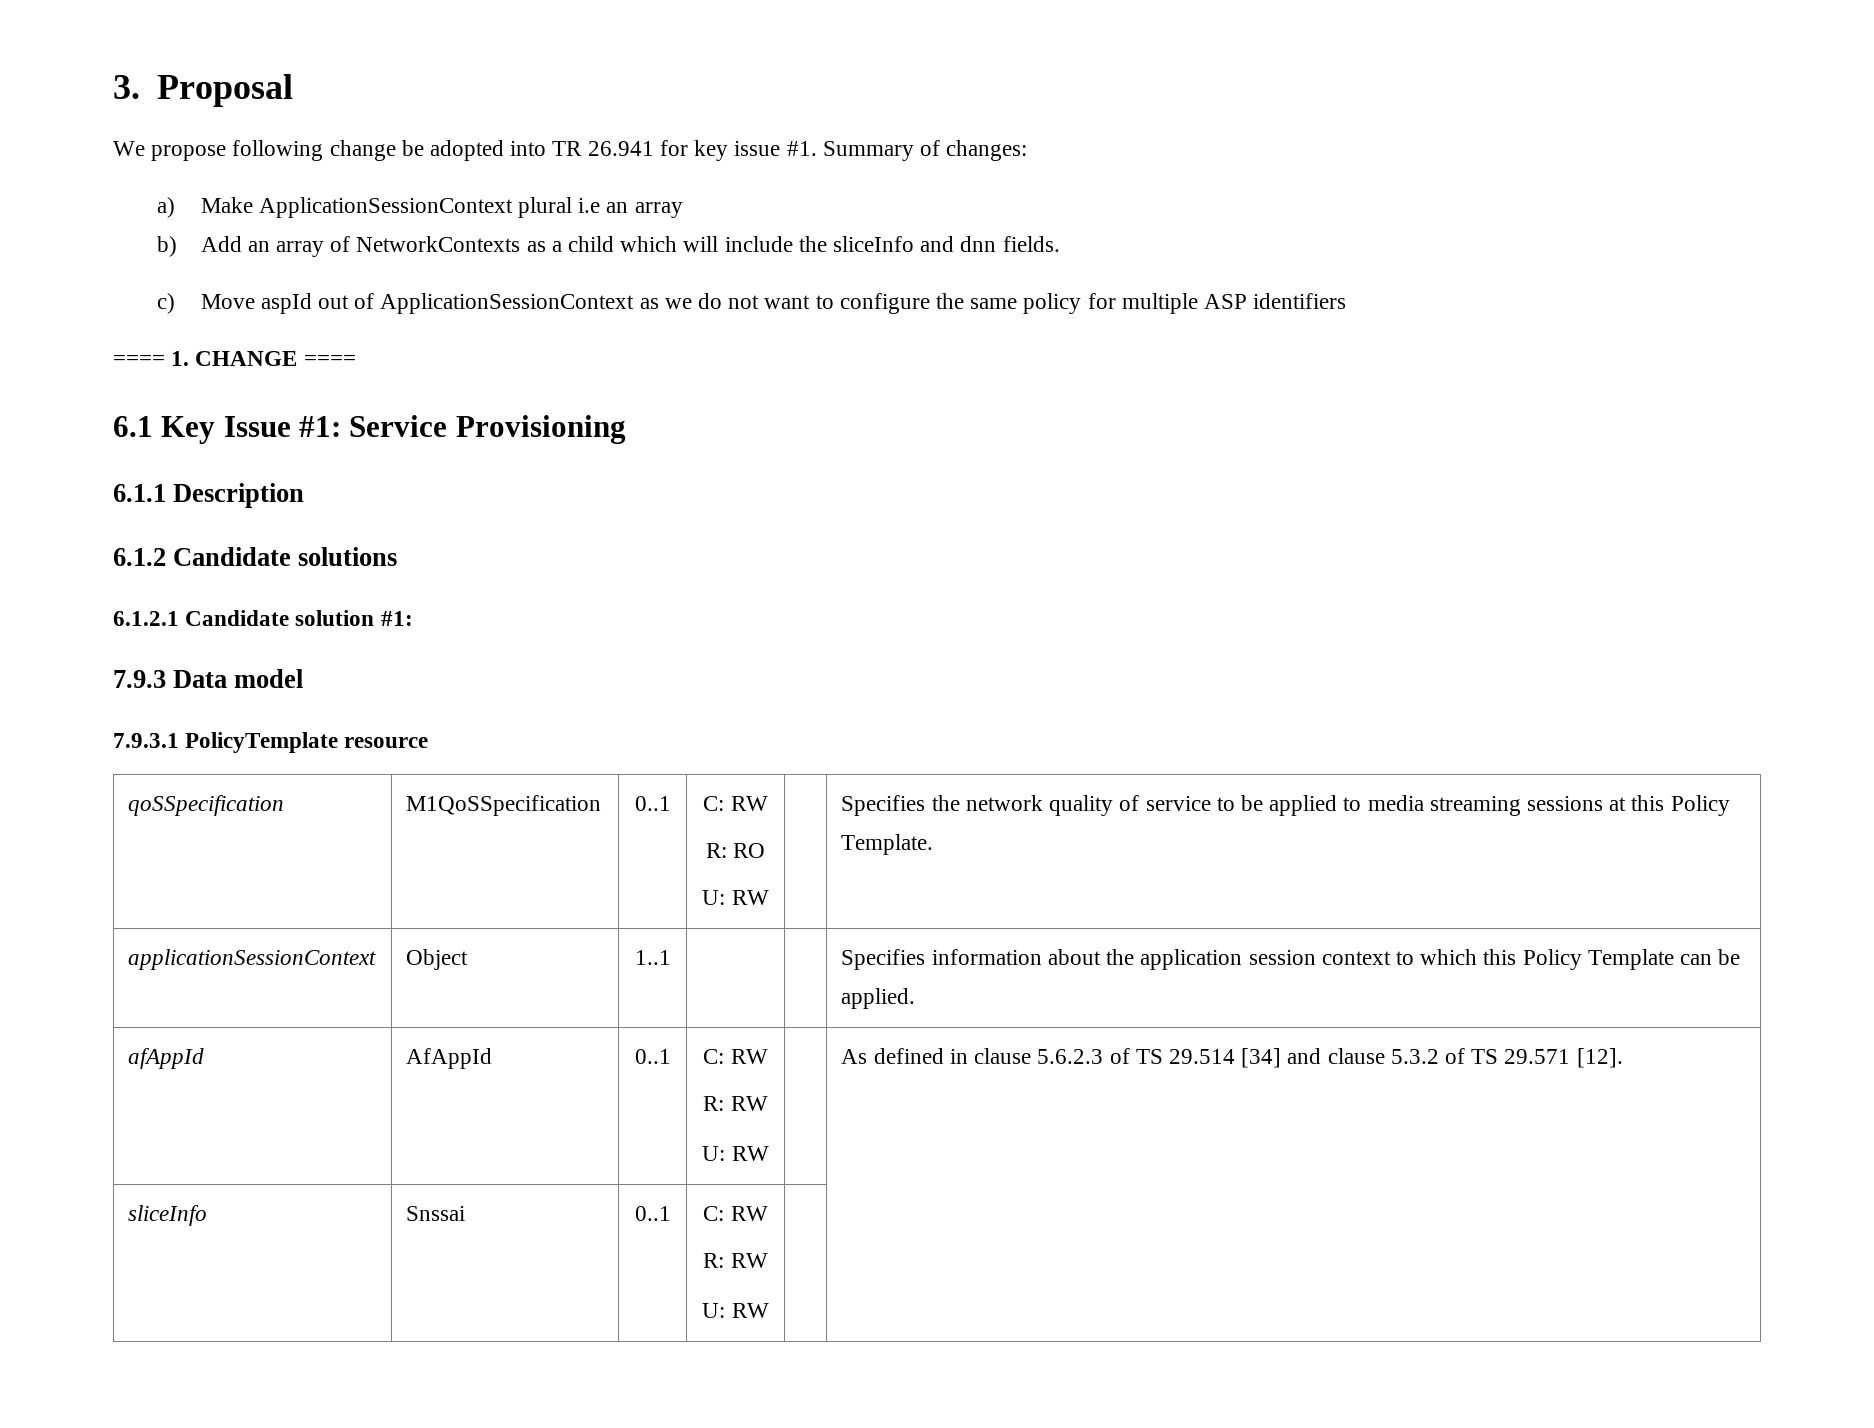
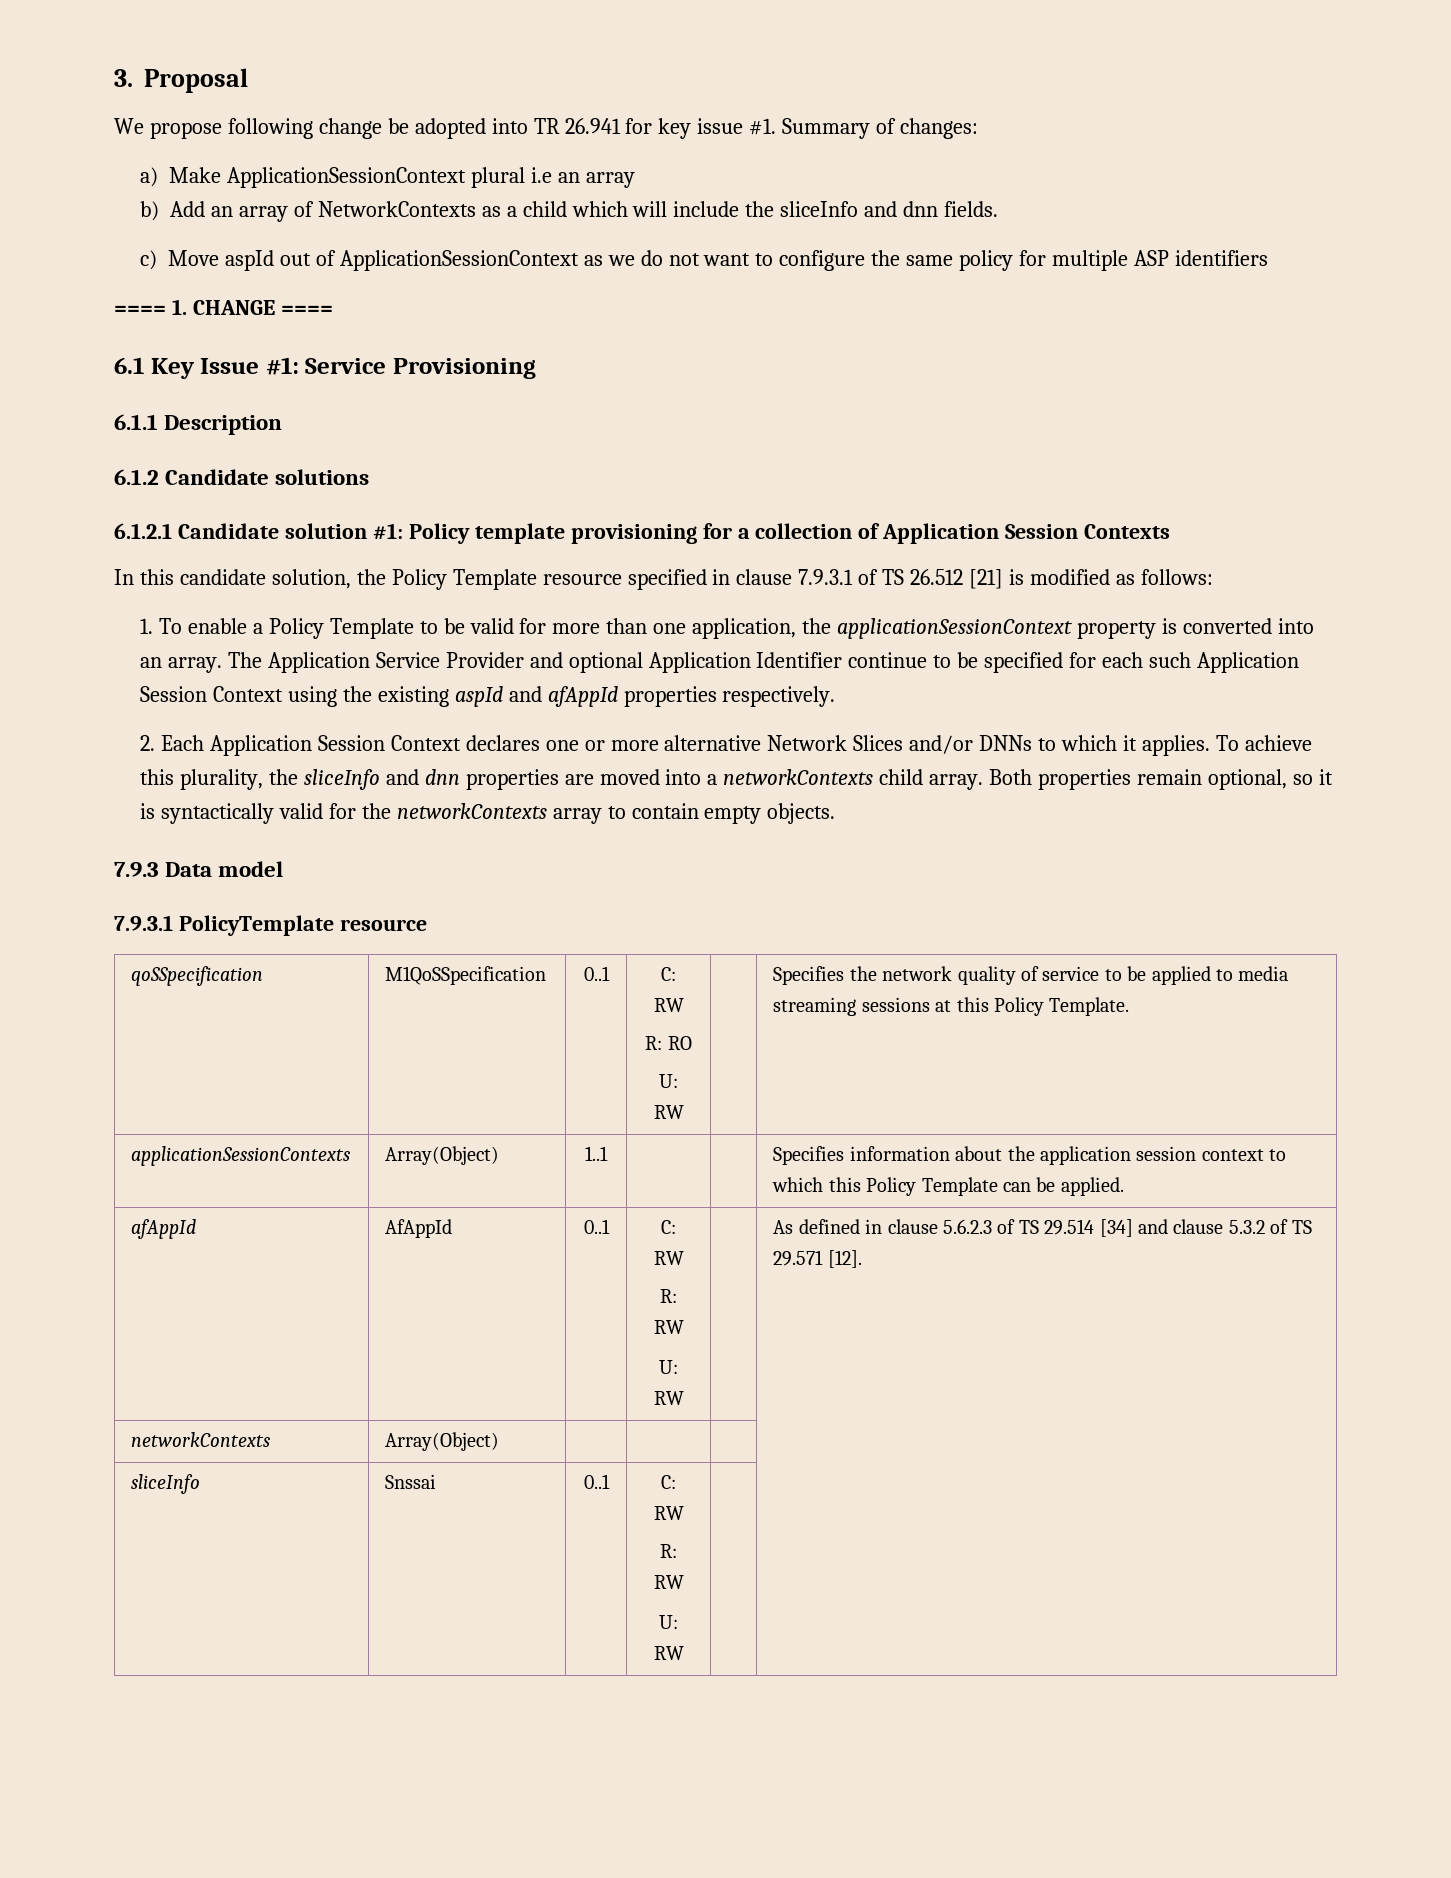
- 6.1.2.1 Candidate solution #1:
+ 6.1.2.1 Candidate solution #1: Policy template provisioning for a collection of Application Session Contexts
+ In this candidate solution, the Policy Template resource specified in clause 7.9.3.1 of TS 26.512 [21] is modified as follows:
+ 1. To enable a Policy Template to be valid for more than one application, the applicationSessionContext property is converted into an array. The Application Service Provider and optional Application Identifier continue to be specified for each such Application Session Context using the existing aspId and afAppId properties respectively.
+ 2. Each Application Session Context declares one or more alternative Network Slices and/or DNNs to which it applies. To achieve this plurality, the sliceInfo and dnn properties are moved into a networkContexts child array. Both properties remain optional, so it is syntactically valid for the networkContexts array to contain empty objects.
- applicationSessionContext | Object | 1..1 | | | Specifies information about the application session context to which this Policy Template can be applied.
+ applicationSessionContexts | Array(Object) | 1..1 | | | Specifies information about the application session context to which this Policy Template can be applied.
+ networkContexts | Array(Object) | | | |

